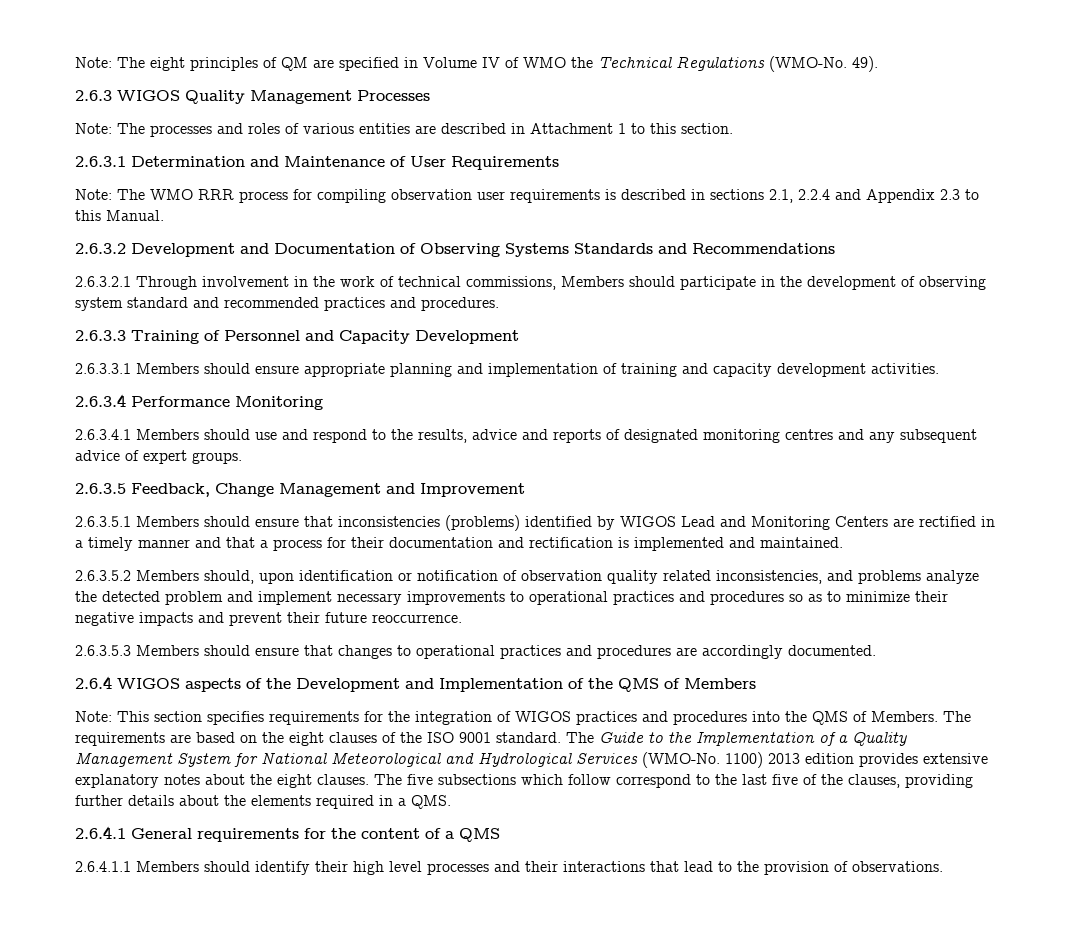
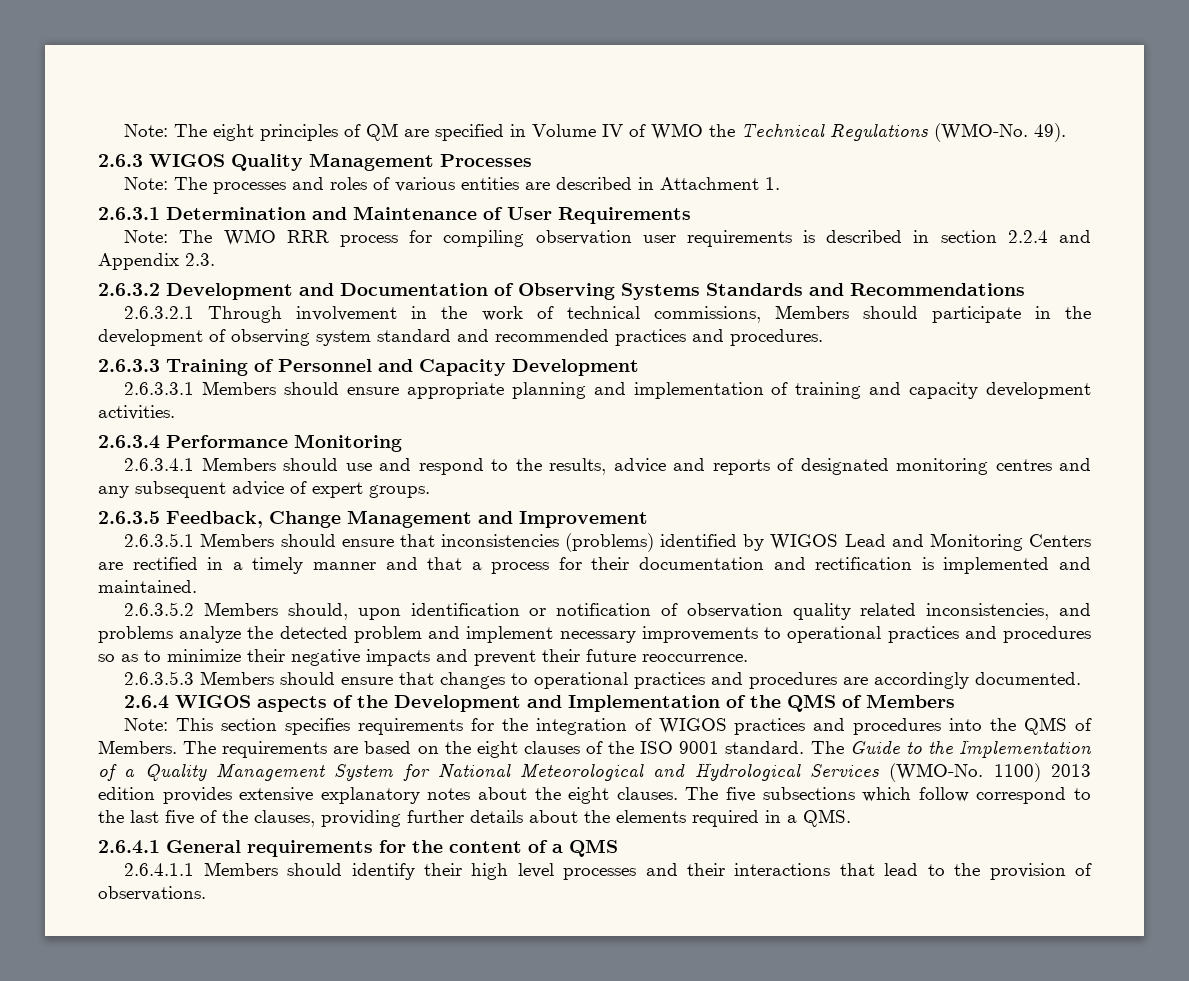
- Note: The processes and roles of various entities are described in Attachment 1 to this section.
+ Note: The processes and roles of various entities are described in Attachment 1.
- Note: The WMO RRR process for compiling observation user requirements is described in sections 2.1, 2.2.4 and Appendix 2.3 to this Manual.
+ Note: The WMO RRR process for compiling observation user requirements is described in section 2.2.4 and Appendix 2.3.

